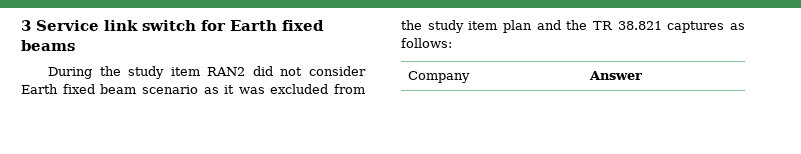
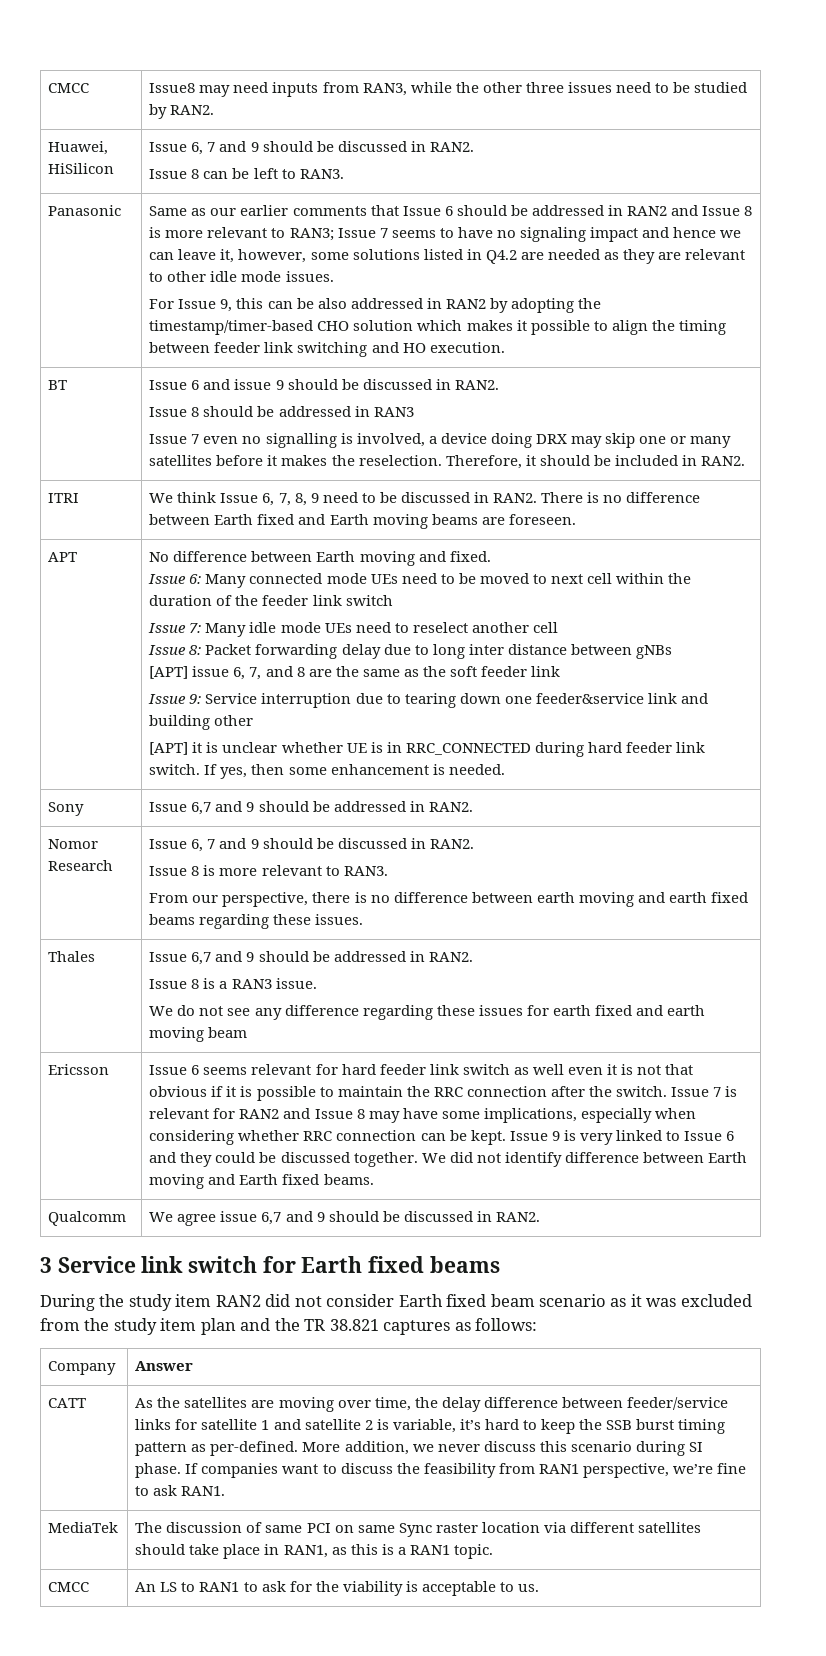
+ CMCC | Issue8 may need inputs from RAN3, while the other three issues need to be studied by RAN2.
+ Huawei, HiSilicon | Issue 6, 7 and 9 should be discussed in RAN2.
+ Issue 8 can be left to RAN3.
+ Panasonic | Same as our earlier comments that Issue 6 should be addressed in RAN2 and Issue 8 is more relevant to RAN3; Issue 7 seems to have no signaling impact and hence we can leave it, however, some solutions listed in Q4.2 are needed as they are relevant to other idle mode issues.
+ For Issue 9, this can be also addressed in RAN2 by adopting the timestamp/timer-based CHO solution which makes it possible to align the timing between feeder link switching and HO execution.
+ BT | Issue 6 and issue 9 should be discussed in RAN2.
+ Issue 8 should be addressed in RAN3
+ Issue 7 even no signalling is involved, a device doing DRX may skip one or many satellites before it makes the reselection. Therefore, it should be included in RAN2.
+ ITRI | We think Issue 6, 7, 8, 9 need to be discussed in RAN2. There is no difference between Earth fixed and Earth moving beams are foreseen.
+ APT | No difference between Earth moving and fixed.
+ Issue 6: Many connected mode UEs need to be moved to next cell within the duration of the feeder link switch
+ Issue 7: Many idle mode UEs need to reselect another cell
+ Issue 8: Packet forwarding delay due to long inter distance between gNBs
+ [APT] issue 6, 7, and 8 are the same as the soft feeder link
+ Issue 9: Service interruption due to tearing down one feeder&service link and building other
+ [APT] it is unclear whether UE is in RRC_CONNECTED during hard feeder link switch. If yes, then some enhancement is needed.
+ Sony | Issue 6,7 and 9 should be addressed in RAN2.
+ Nomor Research | Issue 6, 7 and 9 should be discussed in RAN2.
+ Issue 8 is more relevant to RAN3.
+ From our perspective, there is no difference between earth moving and earth fixed beams regarding these issues.
+ Thales | Issue 6,7 and 9 should be addressed in RAN2.
+ Issue 8 is a RAN3 issue.
+ We do not see any difference regarding these issues for earth fixed and earth moving beam
+ Ericsson | Issue 6 seems relevant for hard feeder link switch as well even it is not that obvious if it is possible to maintain the RRC connection after the switch. Issue 7 is relevant for RAN2 and Issue 8 may have some implications, especially when considering whether RRC connection can be kept. Issue 9 is very linked to Issue 6 and they could be discussed together. We did not identify difference between Earth moving and Earth fixed beams.
+ Qualcomm | We agree issue 6,7 and 9 should be discussed in RAN2.
+ CATT | As the satellites are moving over time, the delay difference between feeder/service links for satellite 1 and satellite 2 is variable, it’s hard to keep the SSB burst timing pattern as per-defined. More addition, we never discuss this scenario during SI phase. If companies want to discuss the feasibility from RAN1 perspective, we’re fine to ask RAN1.
+ MediaTek | The discussion of same PCI on same Sync raster location via different satellites should take place in RAN1, as this is a RAN1 topic.
+ CMCC | An LS to RAN1 to ask for the viability is acceptable to us.

